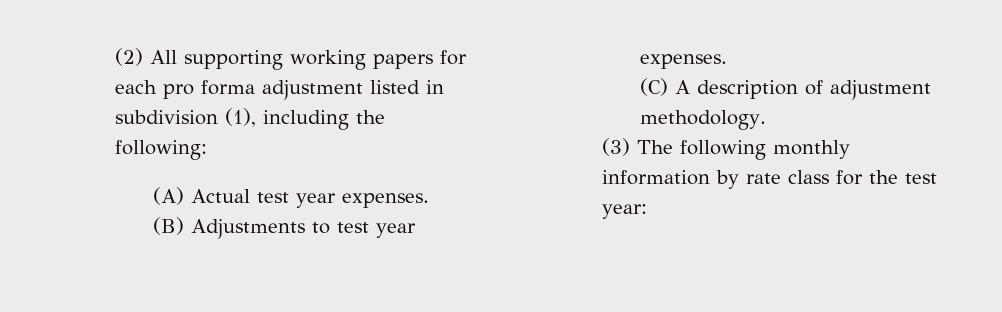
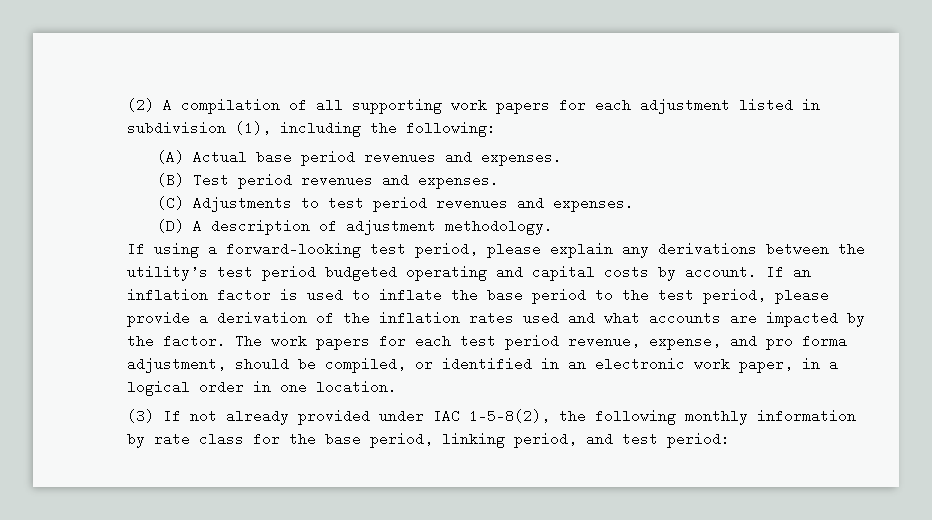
- (2) All supporting working papers for each pro forma adjustment listed in subdivision (1), including the following:
+ (2) A compilation of all supporting work papers for each adjustment listed in subdivision (1), including the following:
- (A) Actual test year expenses.
- (B) Adjustments to test year expenses.
- (C) A description of adjustment methodology.
+ (A) Actual base period revenues and expenses.
+ (B) Test period revenues and expenses.
+ (C) Adjustments to test period revenues and expenses.
+ (D) A description of adjustment methodology.
- (3) The following monthly information by rate class for the test year:
+ If using a forward-looking test period, please explain any derivations between the utility’s test period budgeted operating and capital costs by account. If an inflation factor is used to inflate the base period to the test period, please provide a derivation of the inflation rates used and what accounts are impacted by the factor. The work papers for each test period revenue, expense, and pro forma adjustment, should be compiled, or identified in an electronic work paper, in a logical order in one location.
+ (3) If not already provided under IAC 1-5-8(2), the following monthly information by rate class for the base period, linking period, and test period:

